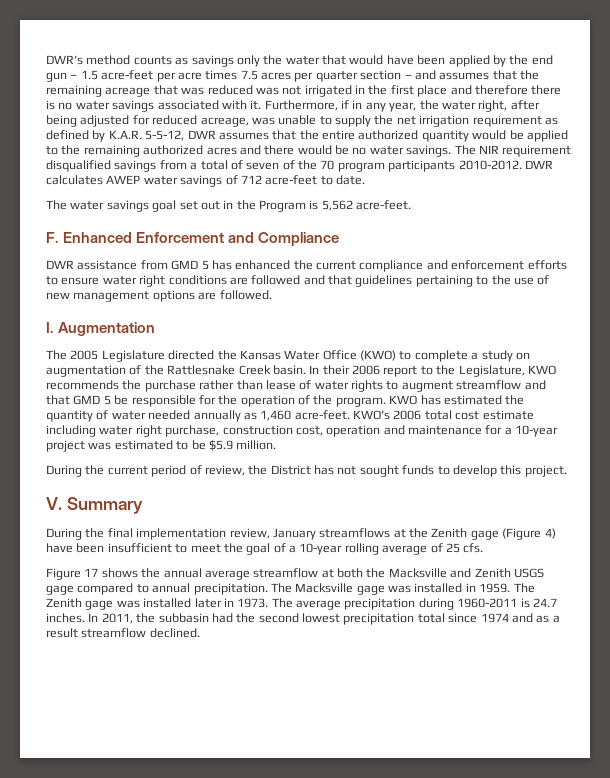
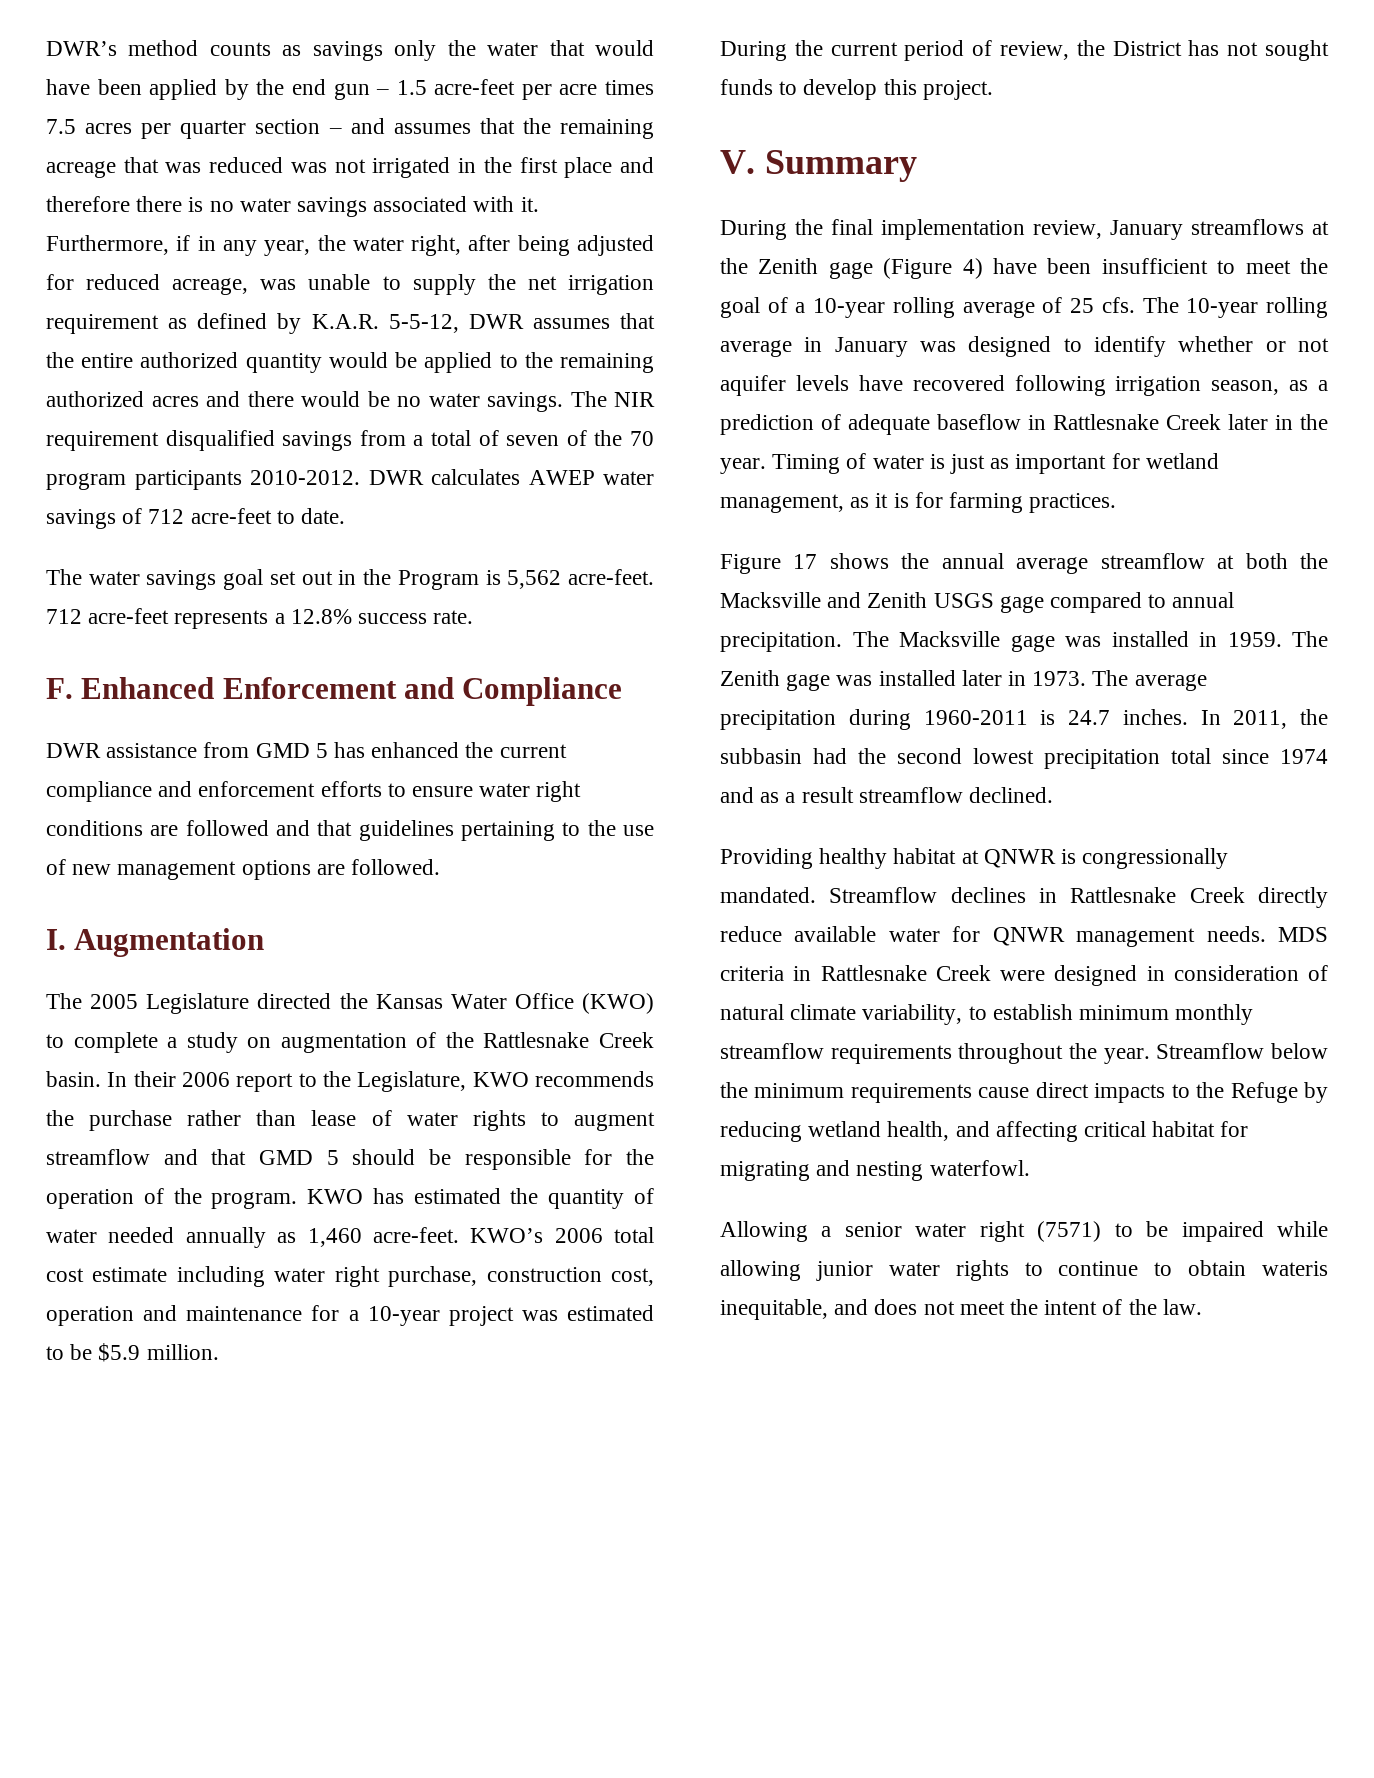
+ 712 acre-feet represents a 12.8% success rate.
- In their 2006 report to the Legislature, KWO recommends the purchase rather than lease of water rights to augment streamflow and that GMD 5 be responsible for the operation of the program.
+ In their 2006 report to the Legislature, KWO recommends the purchase rather than lease of water rights to augment streamflow and that GMD 5 should be responsible for the operation of the program.
+ The 10-year rolling average in January was designed to identify whether or not aquifer levels have recovered following irrigation season, as a prediction of adequate baseflow in Rattlesnake Creek later in the year. Timing of water is just as important for wetland management, as it is for farming practices.
+ Providing healthy habitat at QNWR is congressionally mandated. Streamflow declines in Rattlesnake Creek directly reduce available water for QNWR management needs. MDS criteria in Rattlesnake Creek were designed in consideration of natural climate variability, to establish minimum monthly streamflow requirements throughout the year. Streamflow below the minimum requirements cause direct impacts to the Refuge by reducing wetland health, and affecting critical habitat for migrating and nesting waterfowl.
+ Allowing a senior water right (7571) to be impaired while allowing junior water rights to continue to obtain wateris inequitable, and does not meet the intent of the law.

